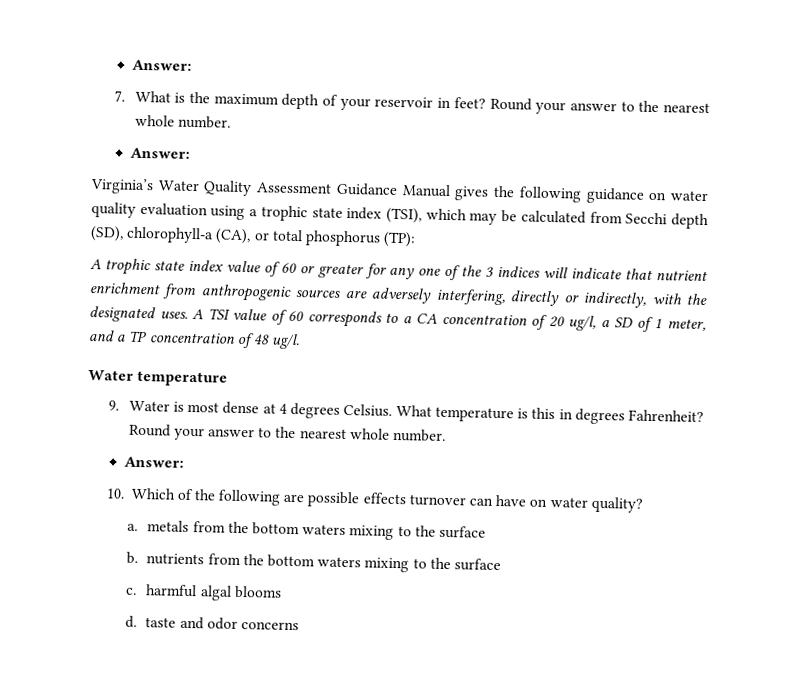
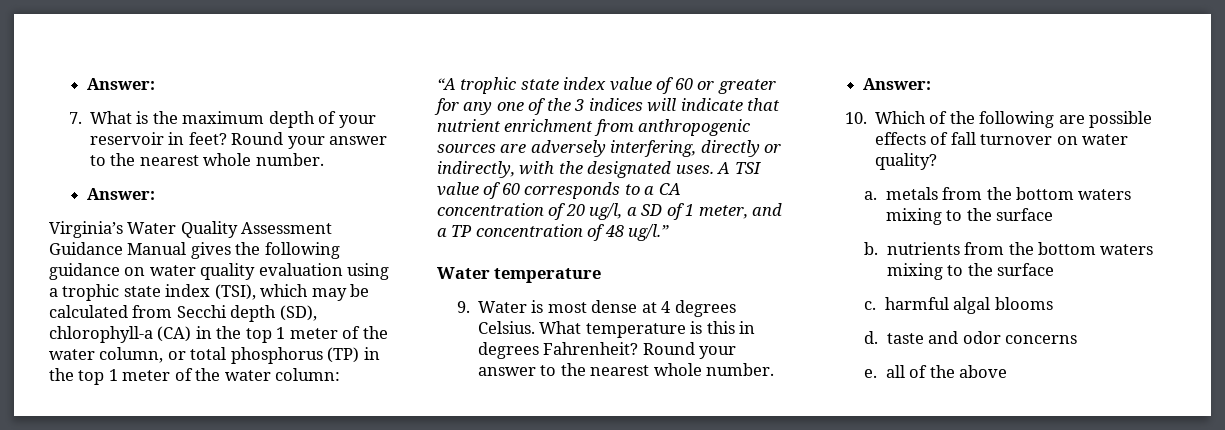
- Virginia’s Water Quality Assessment Guidance Manual gives the following guidance on water quality evaluation using a trophic state index (TSI), which may be calculated from Secchi depth (SD), chlorophyll-a (CA), or total phosphorus (TP):
- A trophic state index value of 60 or greater for any one of the 3 indices will indicate that nutrient enrichment from anthropogenic sources are adversely interfering, directly or indirectly, with the designated uses.
+ Virginia’s Water Quality Assessment Guidance Manual gives the following guidance on water quality evaluation using a trophic state index (TSI), which may be calculated from Secchi depth (SD), chlorophyll-a (CA) in the top 1 meter of the water column, or total phosphorus (TP) in the top 1 meter of the water column:
+ “A trophic state index value of 60 or greater for any one of the 3 indices will indicate that nutrient enrichment from anthropogenic sources are adversely interfering, directly or indirectly, with the designated uses.
- A TSI value of 60 corresponds to a CA concentration of 20 ug/l, a SD of 1 meter, and a TP concentration of 48 ug/l.
+ A TSI value of 60 corresponds to a CA concentration of 20 ug/l, a SD of 1 meter, and a TP concentration of 48 ug/l.”
- 10. Which of the following are possible effects turnover can have on water quality?
+ 10. Which of the following are possible effects of fall turnover on water quality?
+ e. all of the above

